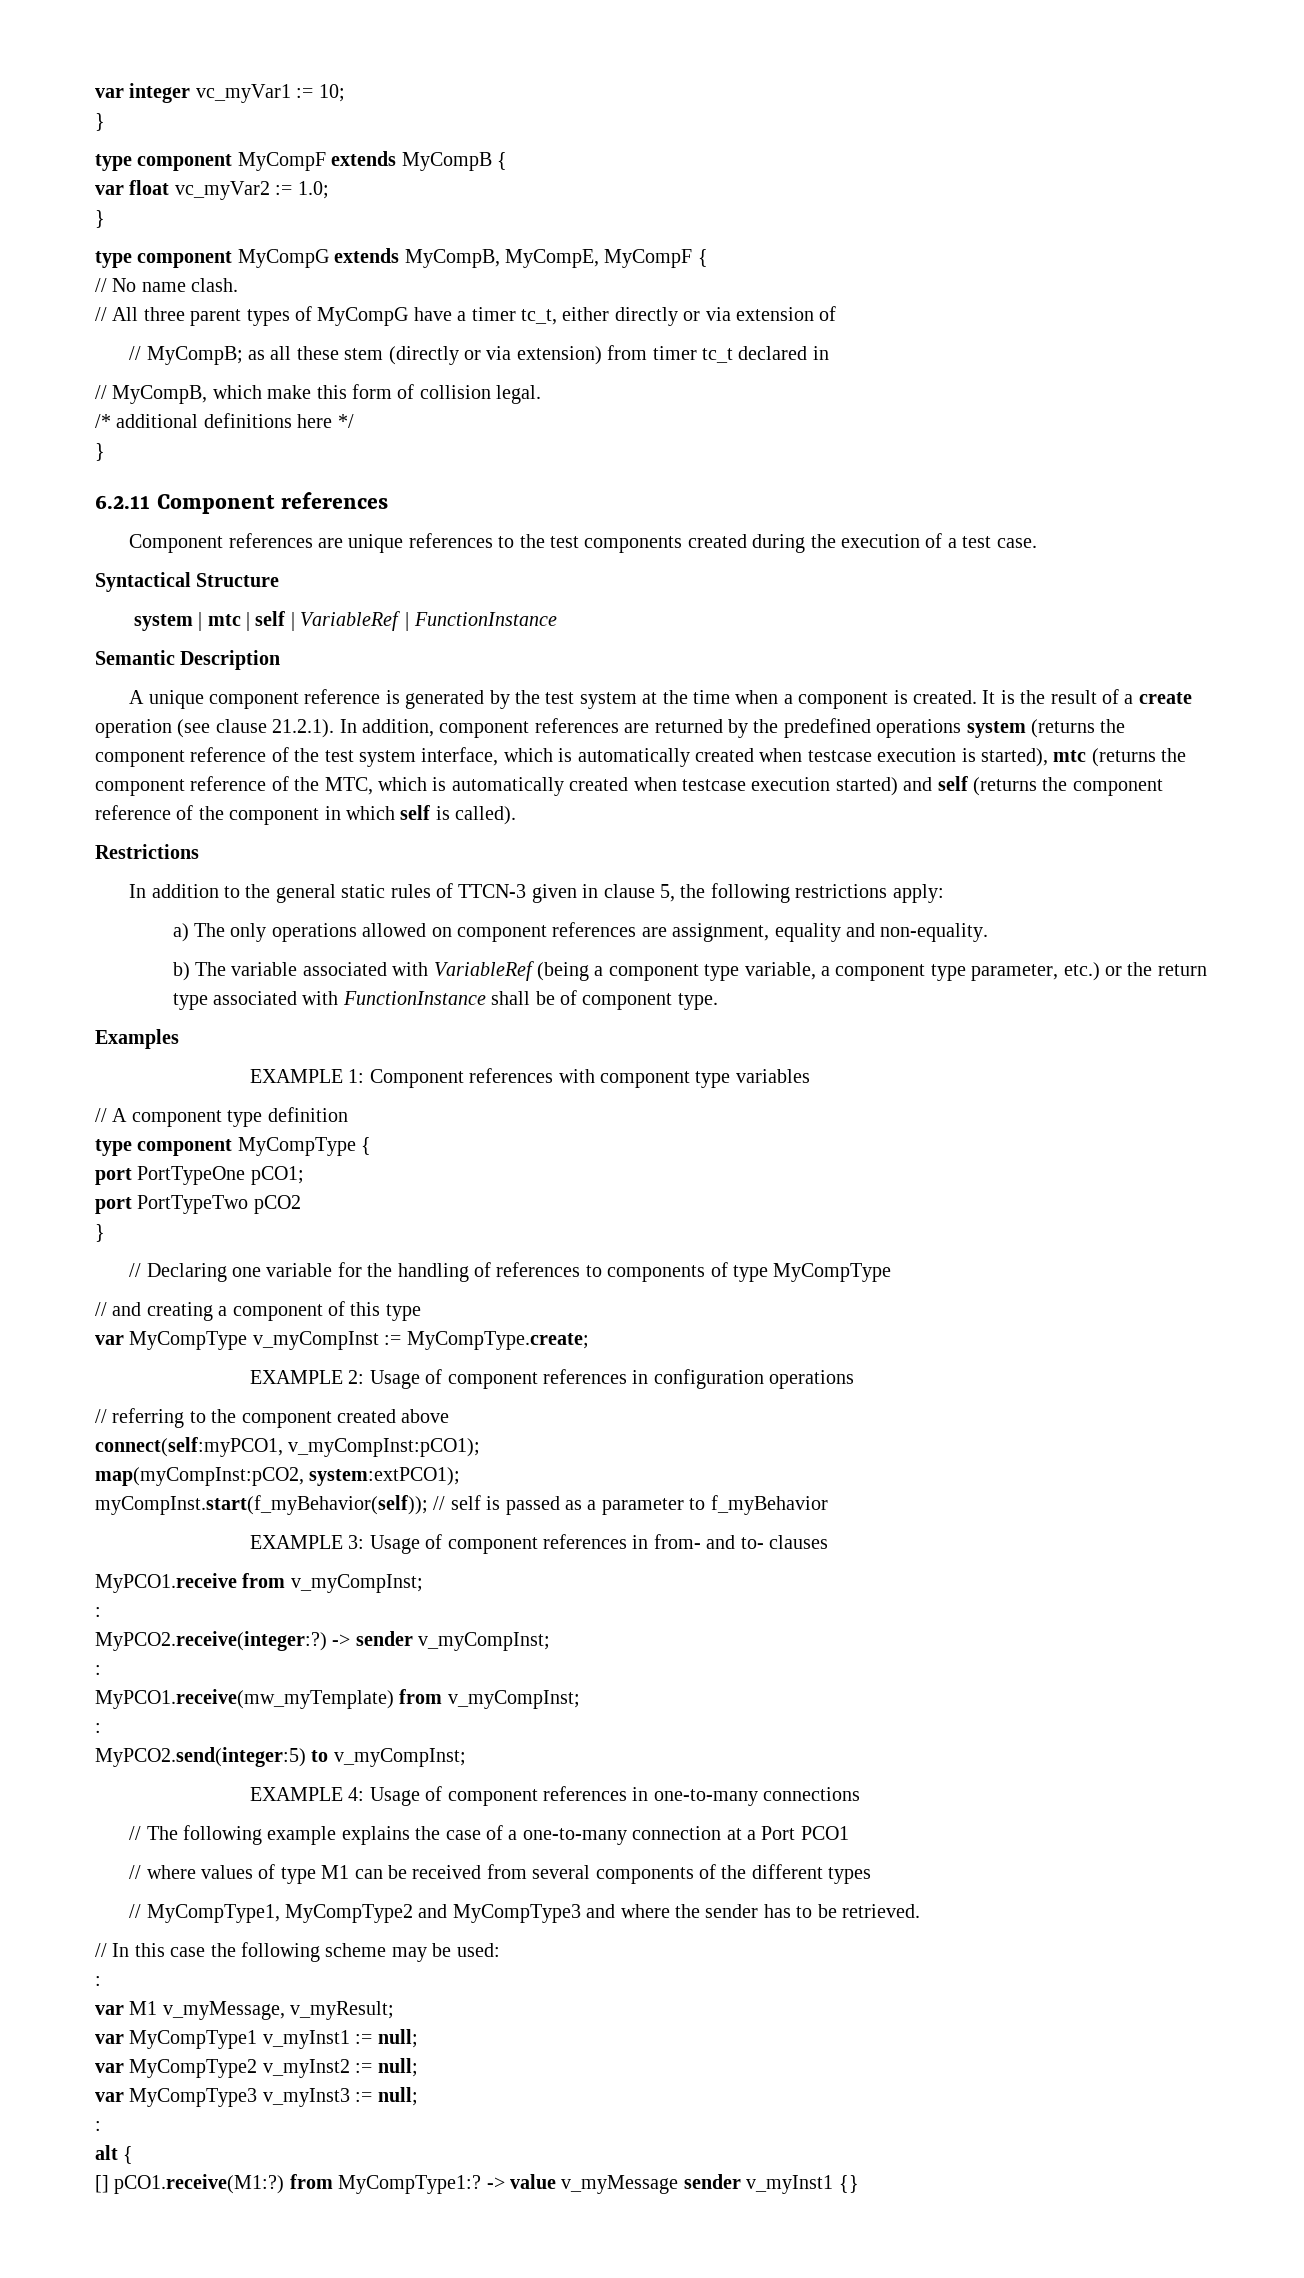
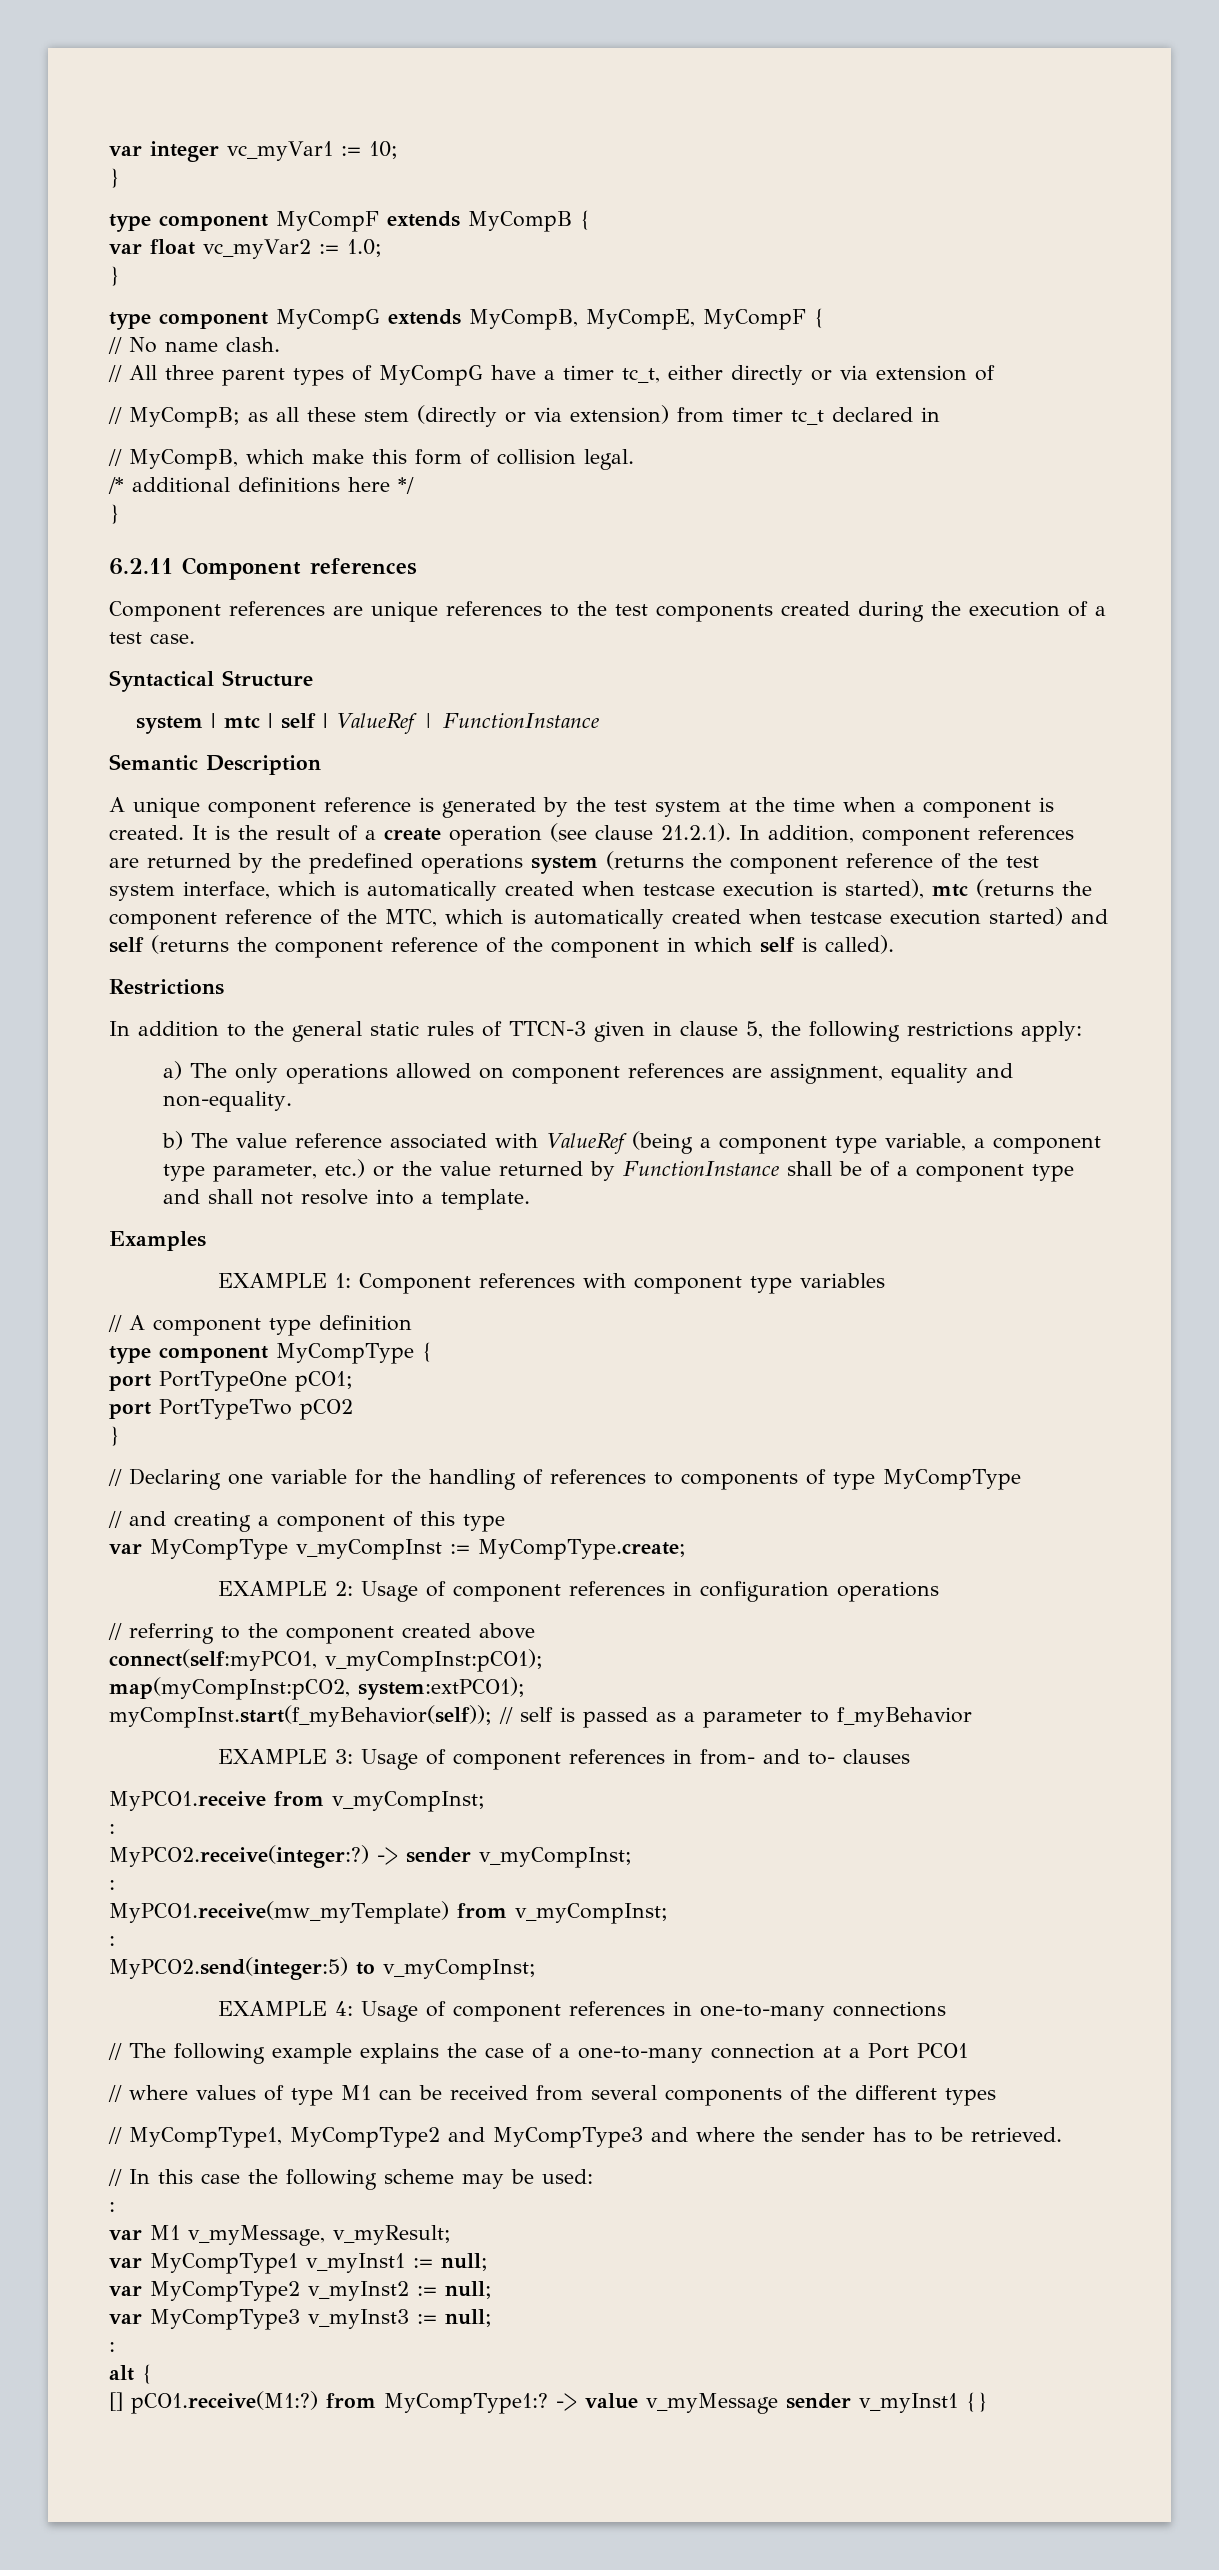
- system | mtc | self | VariableRef | FunctionInstance
+ system | mtc | self | ValueRef | FunctionInstance
- b) The variable associated with VariableRef (being a component type variable, a component type parameter, etc.) or the return type associated with FunctionInstance shall be of component type.
+ b) The value reference associated with ValueRef (being a component type variable, a component type parameter, etc.) or the value returned by FunctionInstance shall be of a component type and shall not resolve into a template.

